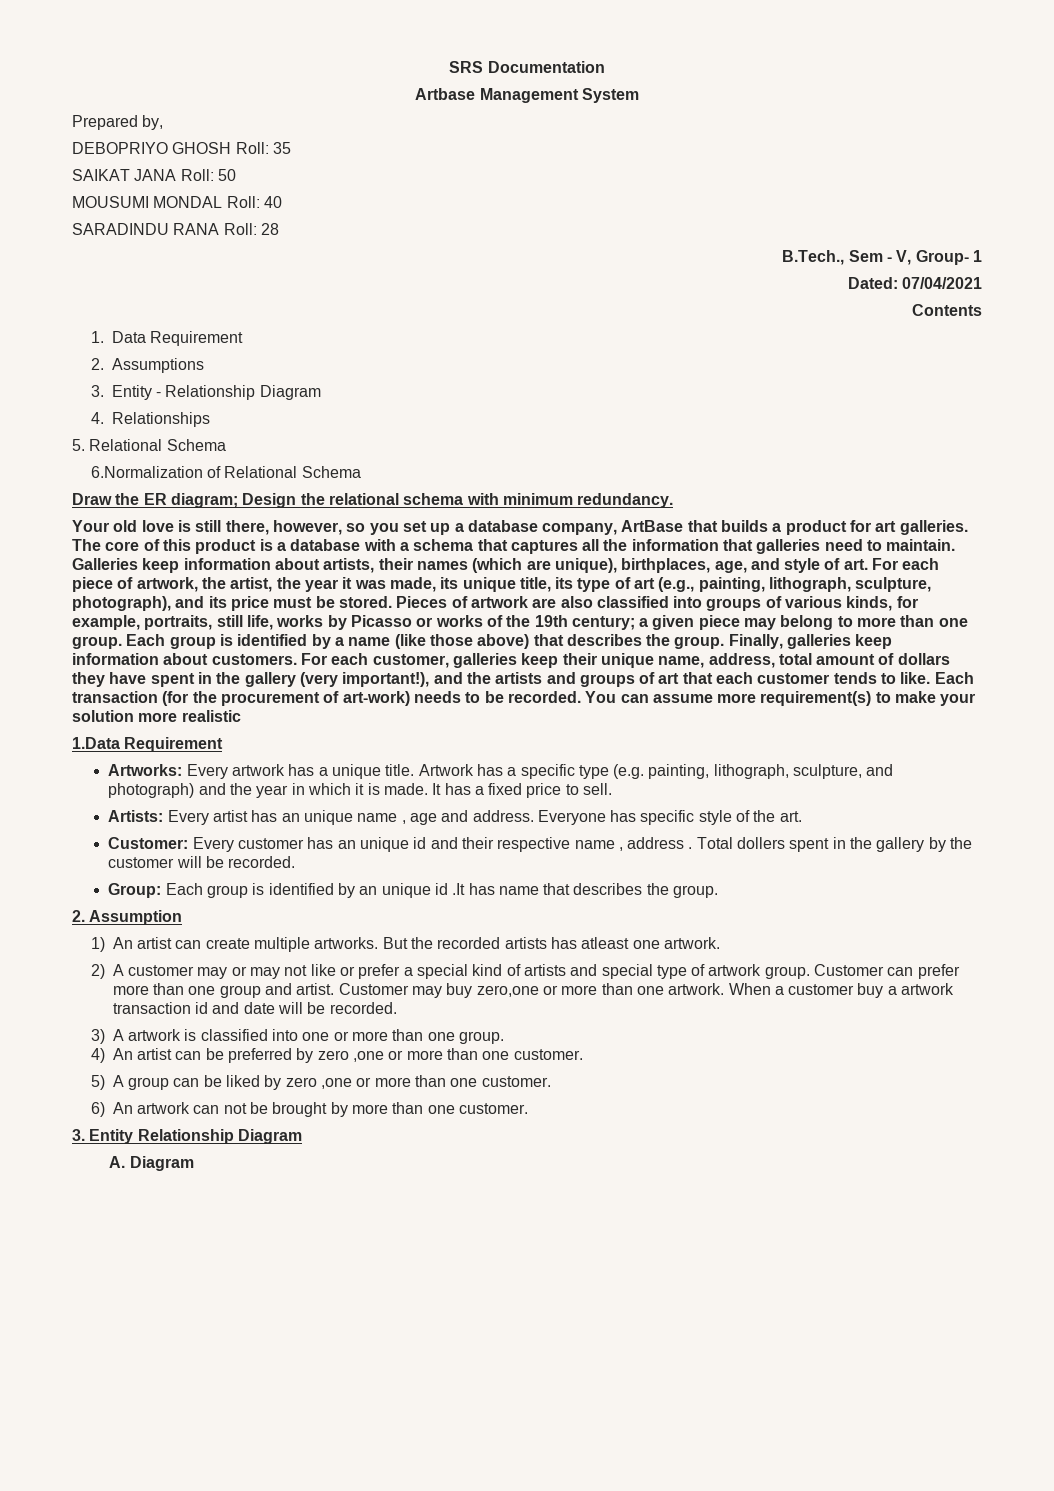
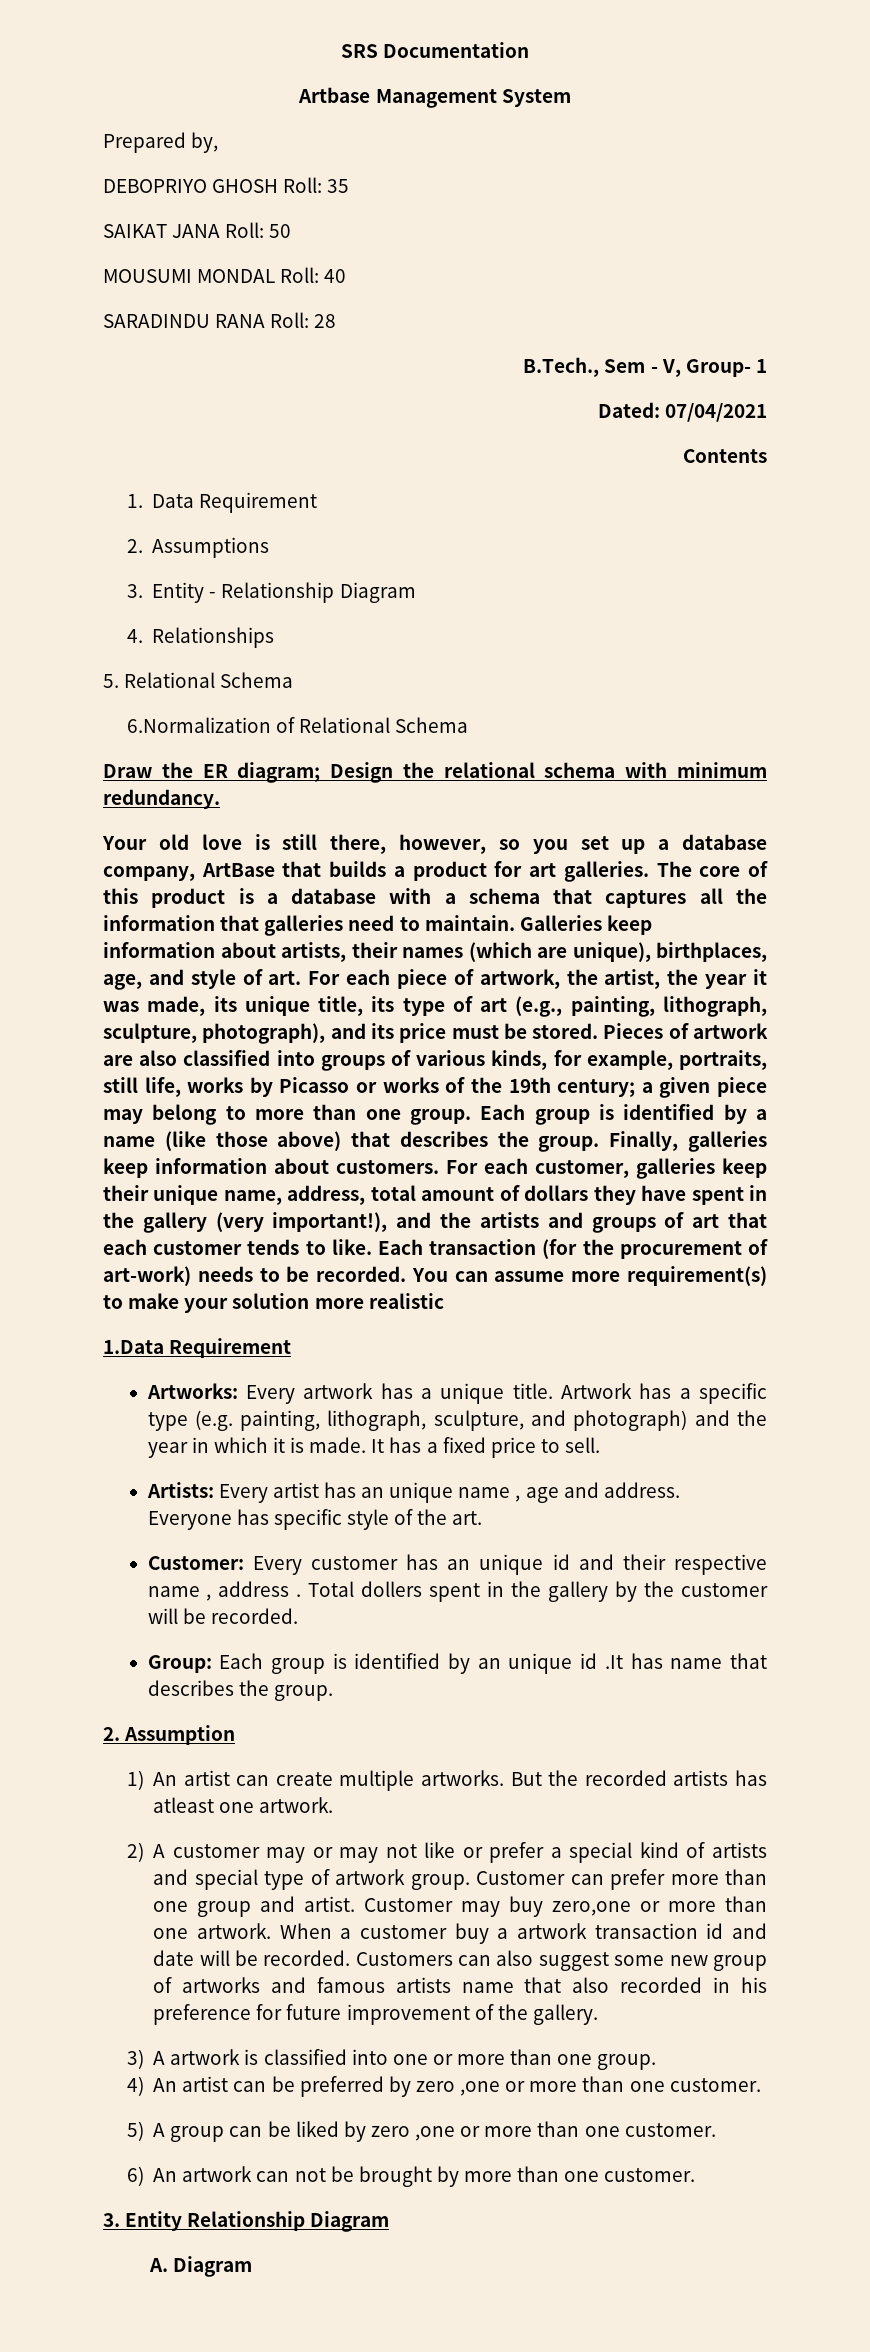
+ Customers can also suggest some new group of artworks and famous artists name that also recorded in his preference for future improvement of the gallery.

